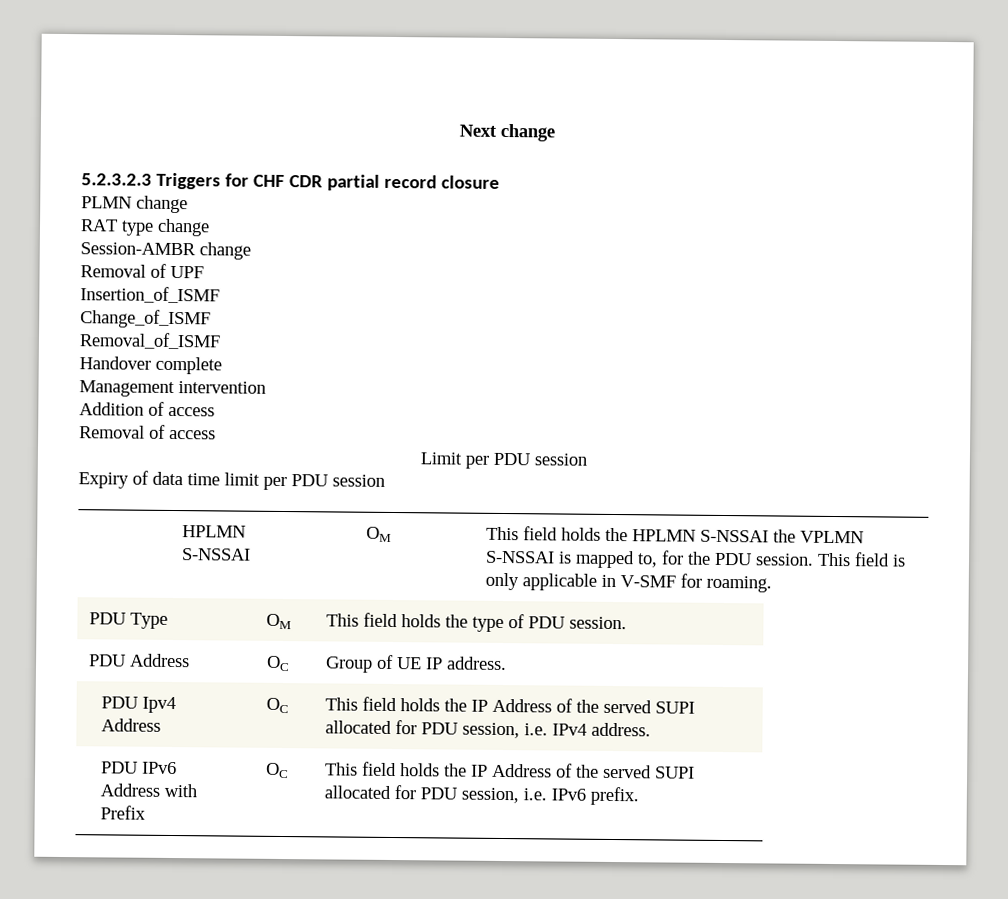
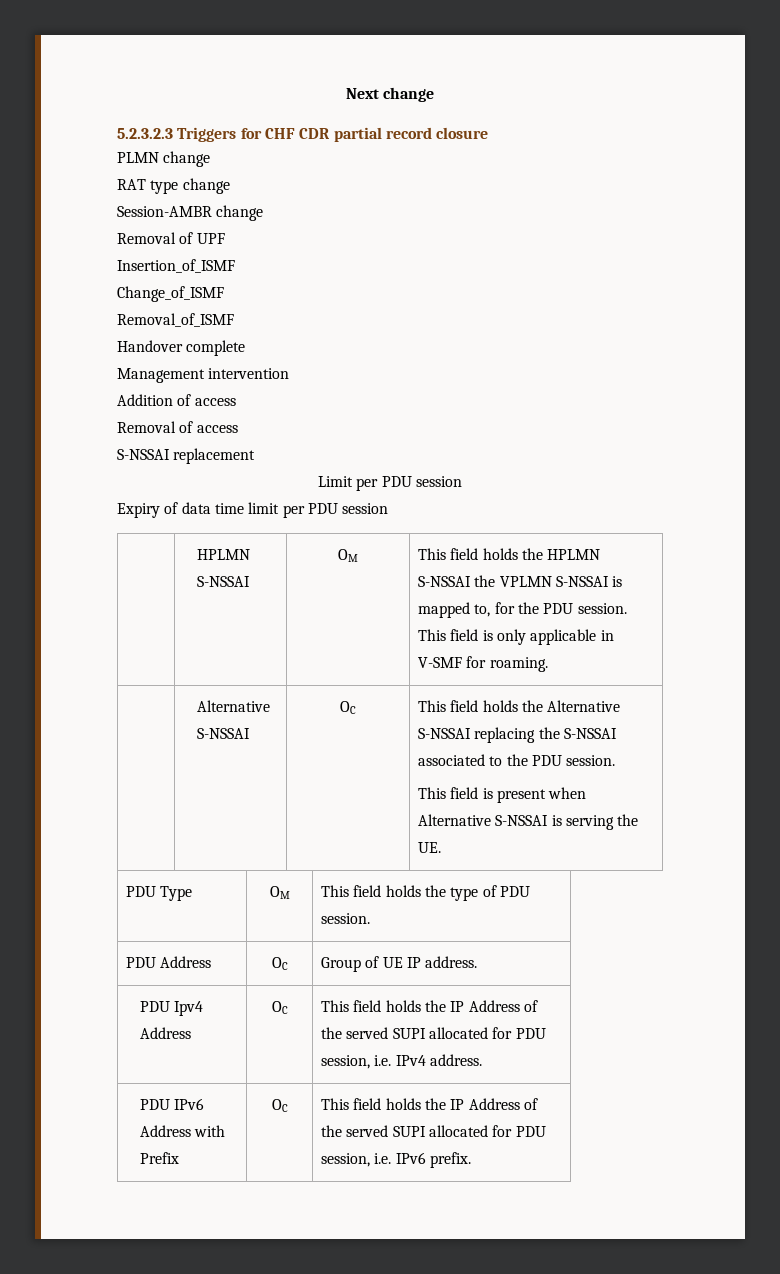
+ S-NSSAI replacement
+ | Alternative S-NSSAI | OC | This field holds the Alternative S-NSSAI replacing the S-NSSAI associated to the PDU session.
+ This field is present when Alternative S-NSSAI is serving the UE.

